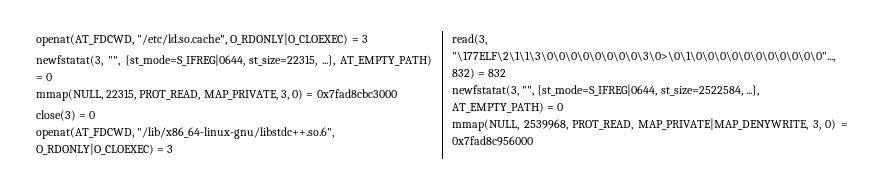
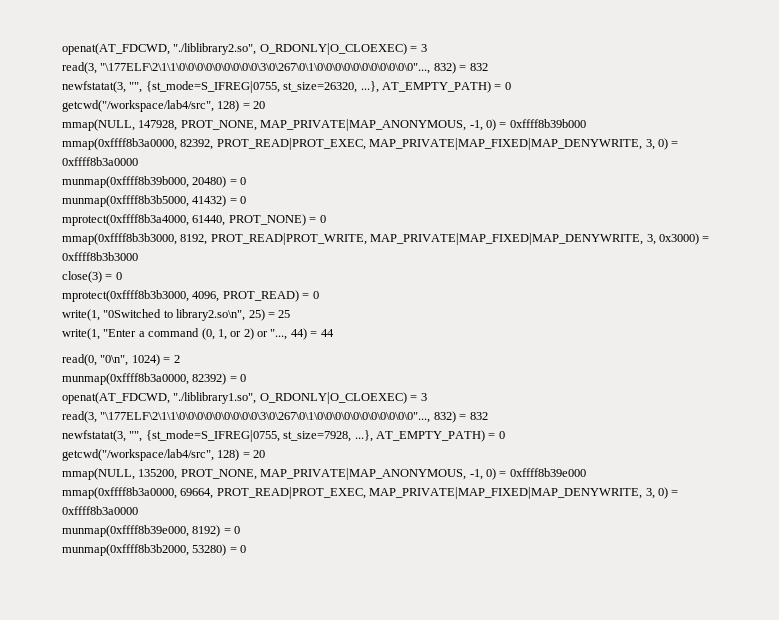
- openat(AT_FDCWD, "/etc/ld.so.cache", O_RDONLY|O_CLOEXEC) = 3
- newfstatat(3, "", {st_mode=S_IFREG|0644, st_size=22315, ...}, AT_EMPTY_PATH) = 0
- mmap(NULL, 22315, PROT_READ, MAP_PRIVATE, 3, 0) = 0x7fad8cbc3000
+ openat(AT_FDCWD, "./liblibrary2.so", O_RDONLY|O_CLOEXEC) = 3
+ read(3, "\177ELF\2\1\1\0\0\0\0\0\0\0\0\0\3\0\267\0\1\0\0\0\0\0\0\0\0\0\0\0"..., 832) = 832
+ newfstatat(3, "", {st_mode=S_IFREG|0755, st_size=26320, ...}, AT_EMPTY_PATH) = 0
+ getcwd("/workspace/lab4/src", 128) = 20
+ mmap(NULL, 147928, PROT_NONE, MAP_PRIVATE|MAP_ANONYMOUS, -1, 0) = 0xffff8b39b000
+ mmap(0xffff8b3a0000, 82392, PROT_READ|PROT_EXEC, MAP_PRIVATE|MAP_FIXED|MAP_DENYWRITE, 3, 0) = 0xffff8b3a0000
+ munmap(0xffff8b39b000, 20480) = 0
+ munmap(0xffff8b3b5000, 41432) = 0
+ mprotect(0xffff8b3a4000, 61440, PROT_NONE) = 0
+ mmap(0xffff8b3b3000, 8192, PROT_READ|PROT_WRITE, MAP_PRIVATE|MAP_FIXED|MAP_DENYWRITE, 3, 0x3000) = 0xffff8b3b3000
  close(3) = 0
- openat(AT_FDCWD, "/lib/x86_64-linux-gnu/libstdc++.so.6", O_RDONLY|O_CLOEXEC) = 3
- read(3, "\177ELF\2\1\1\3\0\0\0\0\0\0\0\0\3\0>\0\1\0\0\0\0\0\0\0\0\0\0\0"..., 832) = 832
- newfstatat(3, "", {st_mode=S_IFREG|0644, st_size=2522584, ...}, AT_EMPTY_PATH) = 0
- mmap(NULL, 2539968, PROT_READ, MAP_PRIVATE|MAP_DENYWRITE, 3, 0) = 0x7fad8c956000
+ mprotect(0xffff8b3b3000, 4096, PROT_READ) = 0
+ write(1, "0Switched to library2.so\n", 25) = 25
+ write(1, "Enter a command (0, 1, or 2) or "..., 44) = 44
+ read(0, "0\n", 1024) = 2
+ munmap(0xffff8b3a0000, 82392) = 0
+ openat(AT_FDCWD, "./liblibrary1.so", O_RDONLY|O_CLOEXEC) = 3
+ read(3, "\177ELF\2\1\1\0\0\0\0\0\0\0\0\0\3\0\267\0\1\0\0\0\0\0\0\0\0\0\0\0"..., 832) = 832
+ newfstatat(3, "", {st_mode=S_IFREG|0755, st_size=7928, ...}, AT_EMPTY_PATH) = 0
+ getcwd("/workspace/lab4/src", 128) = 20
+ mmap(NULL, 135200, PROT_NONE, MAP_PRIVATE|MAP_ANONYMOUS, -1, 0) = 0xffff8b39e000
+ mmap(0xffff8b3a0000, 69664, PROT_READ|PROT_EXEC, MAP_PRIVATE|MAP_FIXED|MAP_DENYWRITE, 3, 0) = 0xffff8b3a0000
+ munmap(0xffff8b39e000, 8192) = 0
+ munmap(0xffff8b3b2000, 53280) = 0

